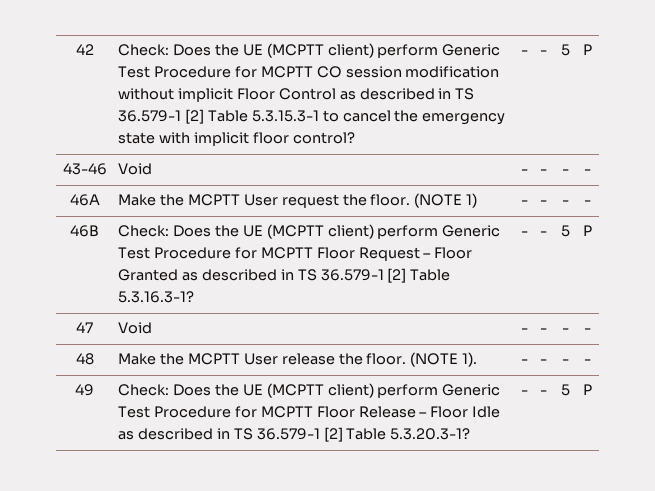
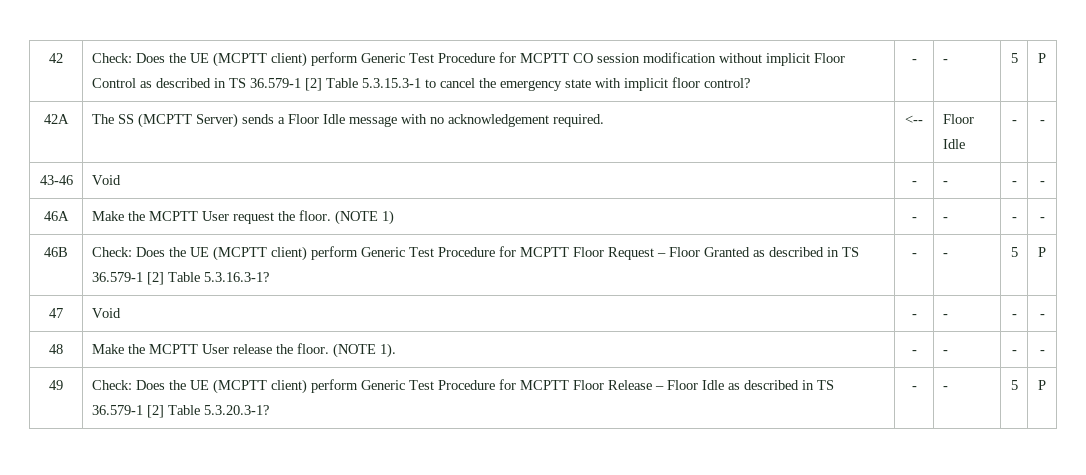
+ 42A | The SS (MCPTT Server) sends a Floor Idle message with no acknowledgement required. | <-- | Floor Idle | - | -

